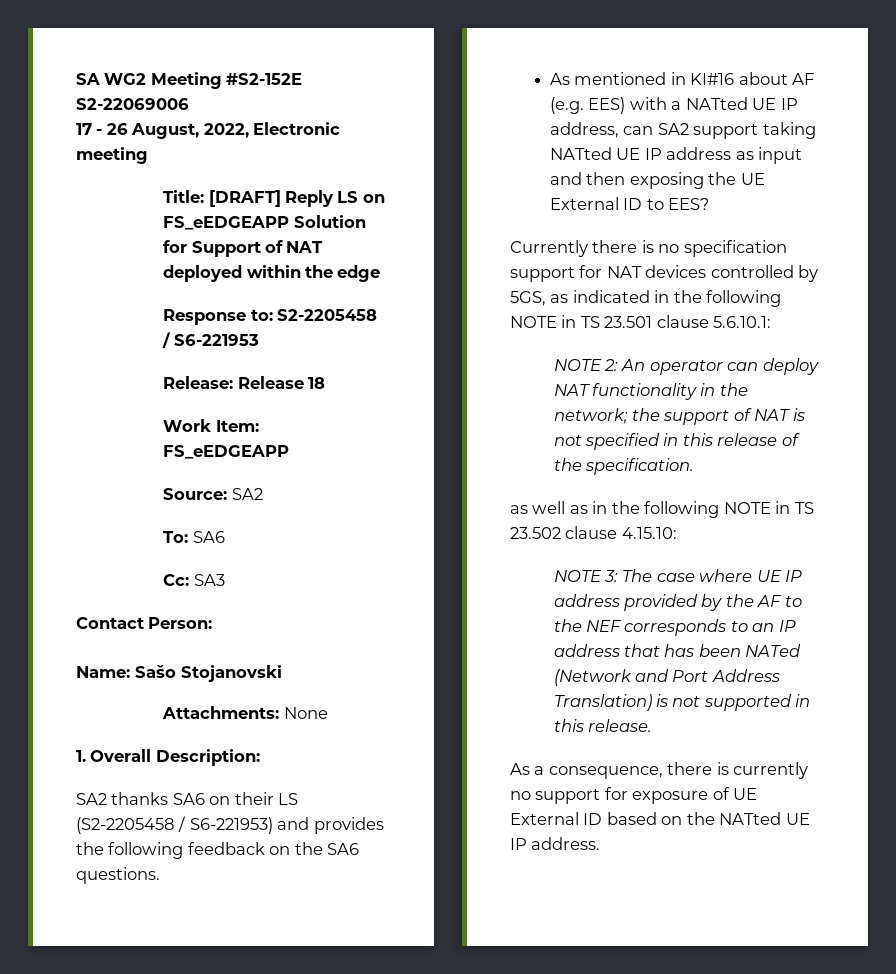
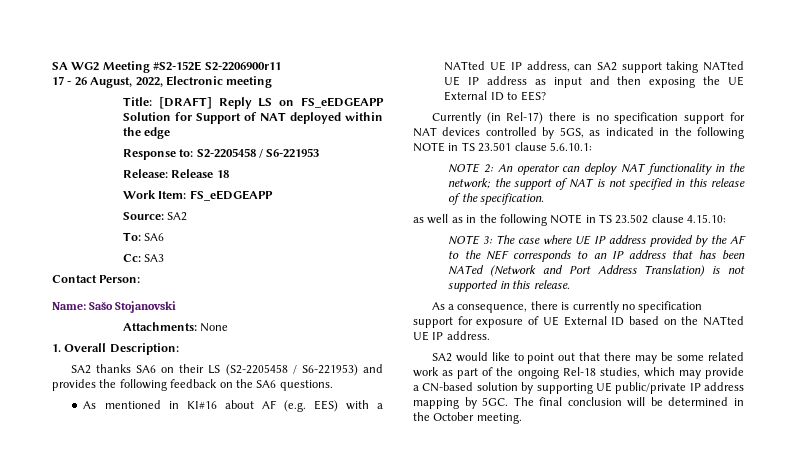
- SA WG2 Meeting #S2-152E S2-22069006
+ SA WG2 Meeting #S2-152E S2-2206900r11
- Currently there is no specification support for NAT devices controlled by 5GS, as indicated in the following NOTE in TS 23.501 clause 5.6.10.1:
+ Currently (in Rel-17) there is no specification support for NAT devices controlled by 5GS, as indicated in the following NOTE in TS 23.501 clause 5.6.10.1:
- As a consequence, there is currently no support for exposure of UE External ID based on the NATted UE IP address.
+ As a consequence, there is currently no specification support for exposure of UE External ID based on the NATted UE IP address.
+ SA2 would like to point out that there may be some related work as part of the ongoing Rel-18 studies, which may provide a CN-based solution by supporting UE public/private IP address mapping by 5GC. The final conclusion will be determined in the October meeting.

